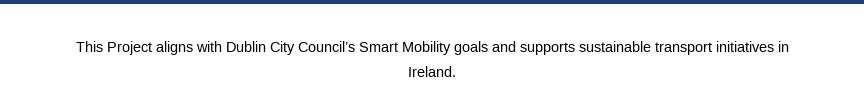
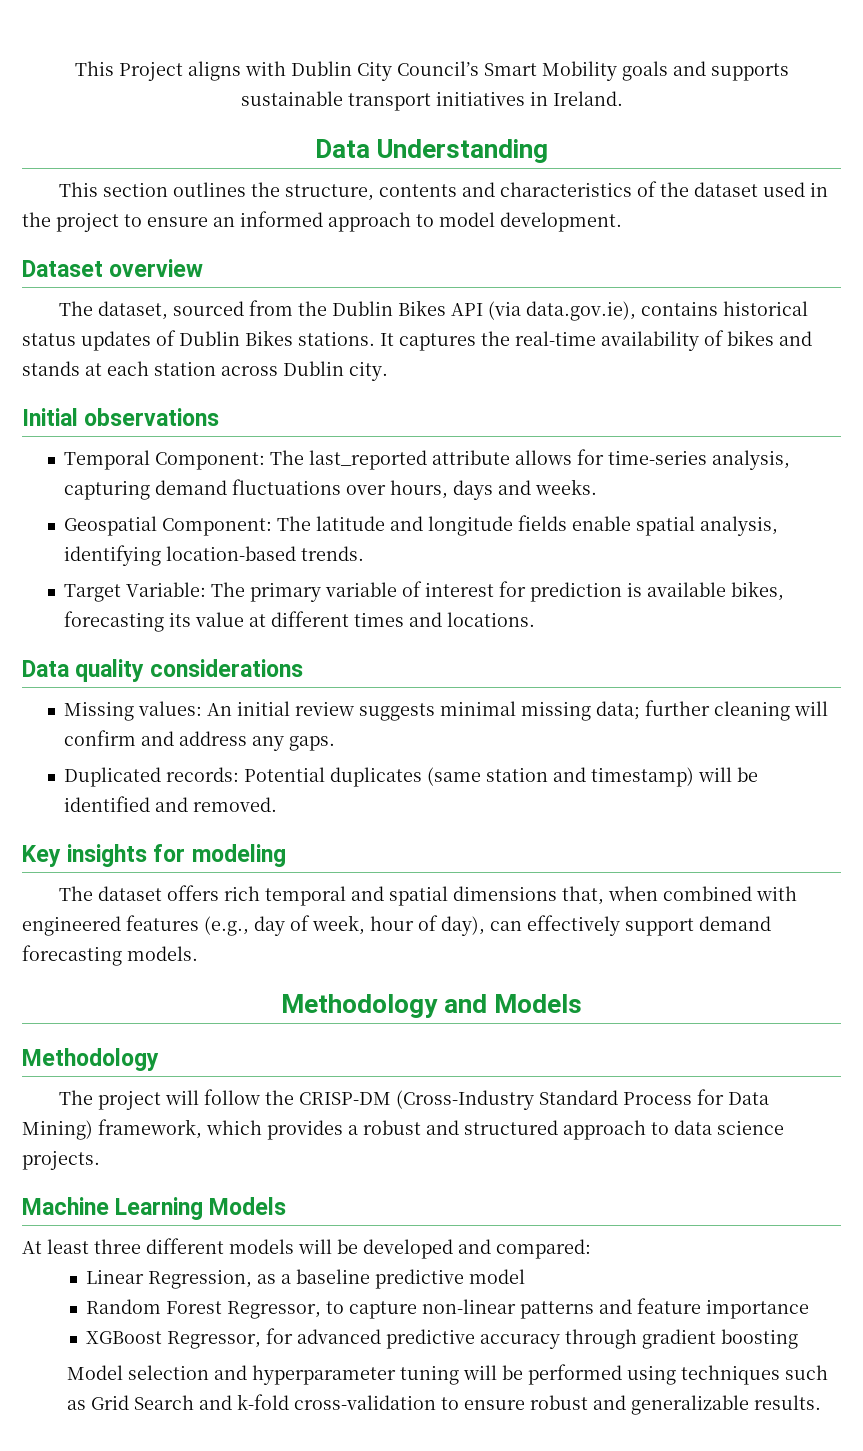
+ Data Understanding
+ This section outlines the structure, contents and characteristics of the dataset used in the project to ensure an informed approach to model development.
+ Dataset overview
+ The dataset, sourced from the Dublin Bikes API (via data.gov.ie), contains historical status updates of Dublin Bikes stations. It captures the real-time availability of bikes and stands at each station across Dublin city.
+ Initial observations
+ Temporal Component: The last_reported attribute allows for time-series analysis, capturing demand fluctuations over hours, days and weeks.
+ Geospatial Component: The latitude and longitude fields enable spatial analysis, identifying location-based trends.
+ Target Variable: The primary variable of interest for prediction is available bikes, forecasting its value at different times and locations.
+ Data quality considerations
+ Missing values: An initial review suggests minimal missing data; further cleaning will confirm and address any gaps.
+ Duplicated records: Potential duplicates (same station and timestamp) will be identified and removed.
+ Key insights for modeling
+ The dataset offers rich temporal and spatial dimensions that, when combined with engineered features (e.g., day of week, hour of day), can effectively support demand forecasting models.
+ Methodology and Models
+ Methodology
+ The project will follow the CRISP-DM (Cross-Industry Standard Process for Data Mining) framework, which provides a robust and structured approach to data science projects.
+ Machine Learning Models
+ At least three different models will be developed and compared:
+ Linear Regression, as a baseline predictive model
+ Random Forest Regressor, to capture non-linear patterns and feature importance
+ XGBoost Regressor, for advanced predictive accuracy through gradient boosting
+ Model selection and hyperparameter tuning will be performed using techniques such as Grid Search and k-fold cross-validation to ensure robust and generalizable results.

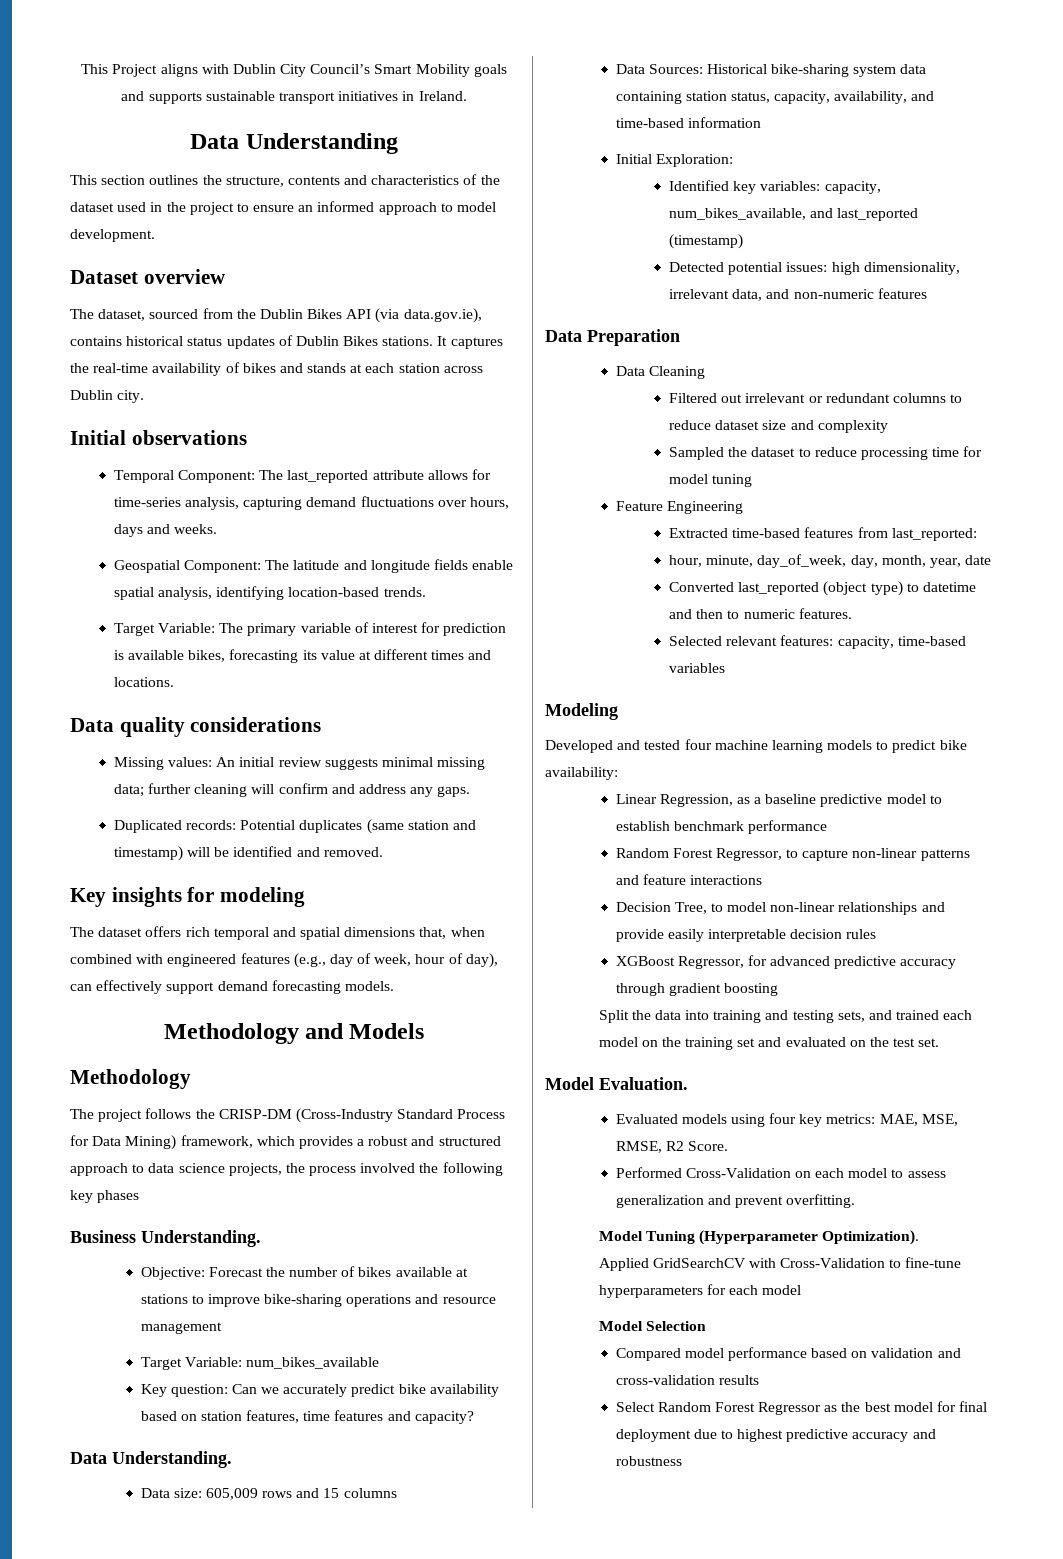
- The project will follow the CRISP-DM (Cross-Industry Standard Process for Data Mining) framework, which provides a robust and structured approach to data science projects.
- Machine Learning Models
- At least three different models will be developed and compared:
+ The project follows the CRISP-DM (Cross-Industry Standard Process for Data Mining) framework, which provides a robust and structured approach to data science projects, the process involved the following key phases
+ Business Understanding.
+ Objective: Forecast the number of bikes available at stations to improve bike-sharing operations and resource management
+ Target Variable: num_bikes_available
+ Key question: Can we accurately predict bike availability based on station features, time features and capacity?
+ Data Understanding.
+ Data size: 605,009 rows and 15 columns
+ Data Sources: Historical bike-sharing system data containing station status, capacity, availability, and time-based information
+ Initial Exploration:
+ Identified key variables: capacity, num_bikes_available, and last_reported (timestamp)
+ Detected potential issues: high dimensionality, irrelevant data, and non-numeric features
+ Data Preparation
+ Data Cleaning
+ Filtered out irrelevant or redundant columns to reduce dataset size and complexity
+ Sampled the dataset to reduce processing time for model tuning
+ Feature Engineering
+ Extracted time-based features from last_reported:
+ hour, minute, day_of_week, day, month, year, date
+ Converted last_reported (object type) to datetime and then to numeric features.
+ Selected relevant features: capacity, time-based variables
+ Modeling
+ Developed and tested four machine learning models to predict bike availability:
- Linear Regression, as a baseline predictive model
+ Linear Regression, as a baseline predictive model to establish benchmark performance
- Random Forest Regressor, to capture non-linear patterns and feature importance
+ Random Forest Regressor, to capture non-linear patterns and feature interactions
+ Decision Tree, to model non-linear relationships and provide easily interpretable decision rules
- Model selection and hyperparameter tuning will be performed using techniques such as Grid Search and k-fold cross-validation to ensure robust and generalizable results.
+ Split the data into training and testing sets, and trained each model on the training set and evaluated on the test set.
+ Model Evaluation.
+ Evaluated models using four key metrics: MAE, MSE, RMSE, R2 Score.
+ Performed Cross-Validation on each model to assess generalization and prevent overfitting.
+ Model Tuning (Hyperparameter Optimization).
+ Applied GridSearchCV with Cross-Validation to fine-tune hyperparameters for each model
+ Model Selection
+ Compared model performance based on validation and cross-validation results
+ Select Random Forest Regressor as the best model for final deployment due to highest predictive accuracy and robustness

